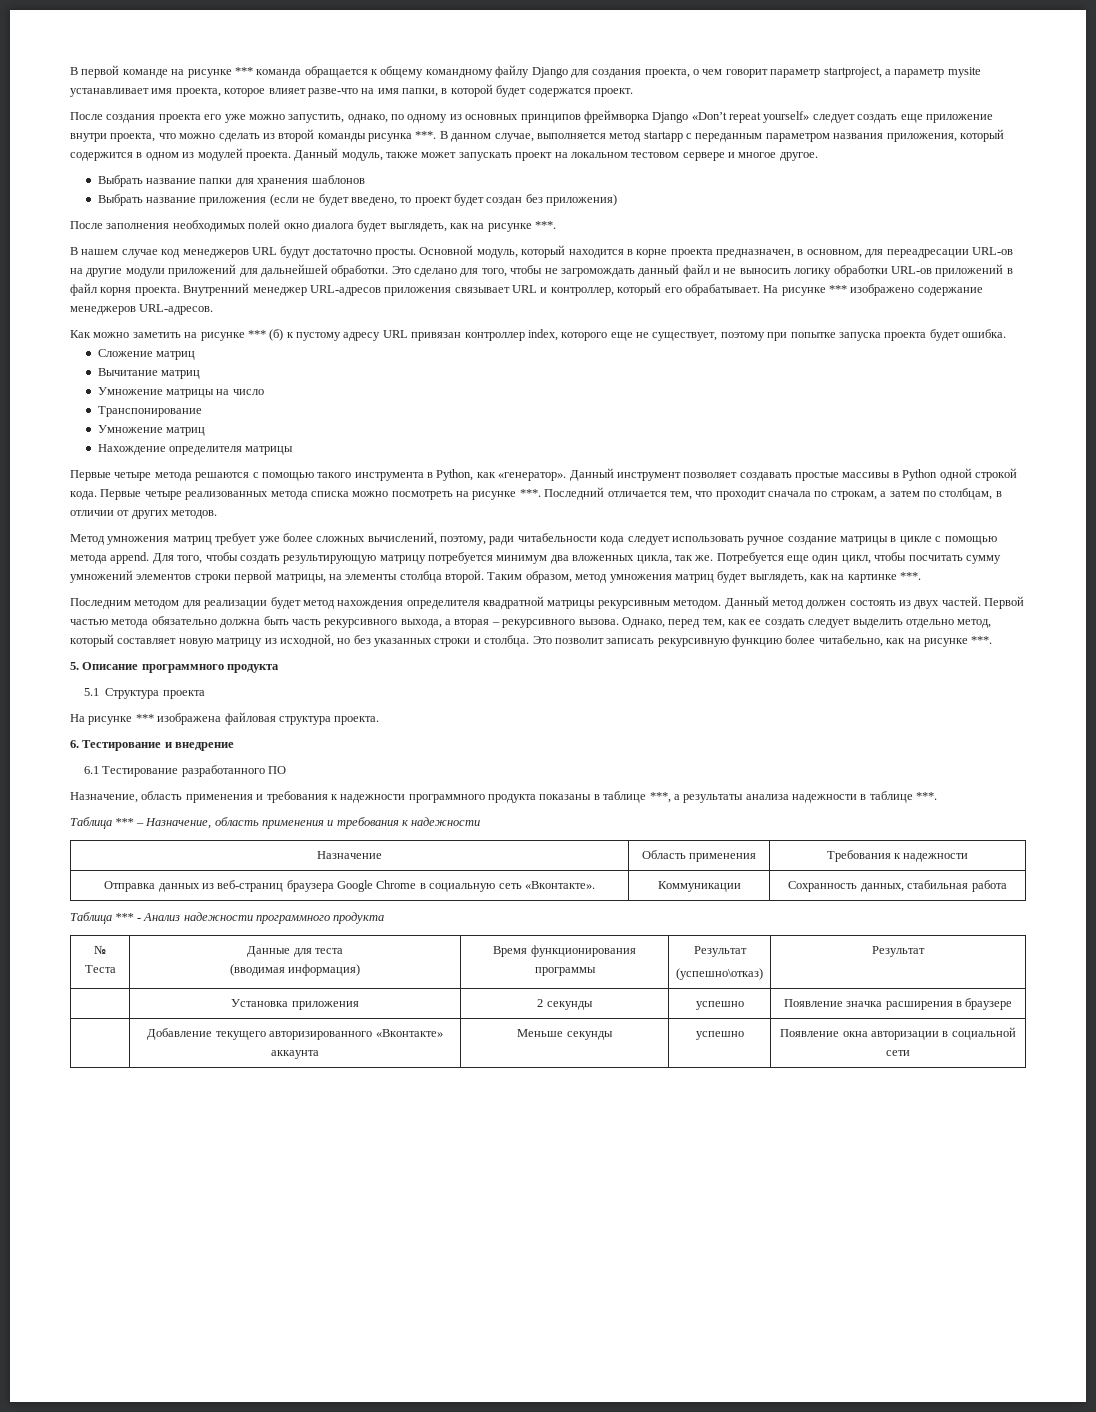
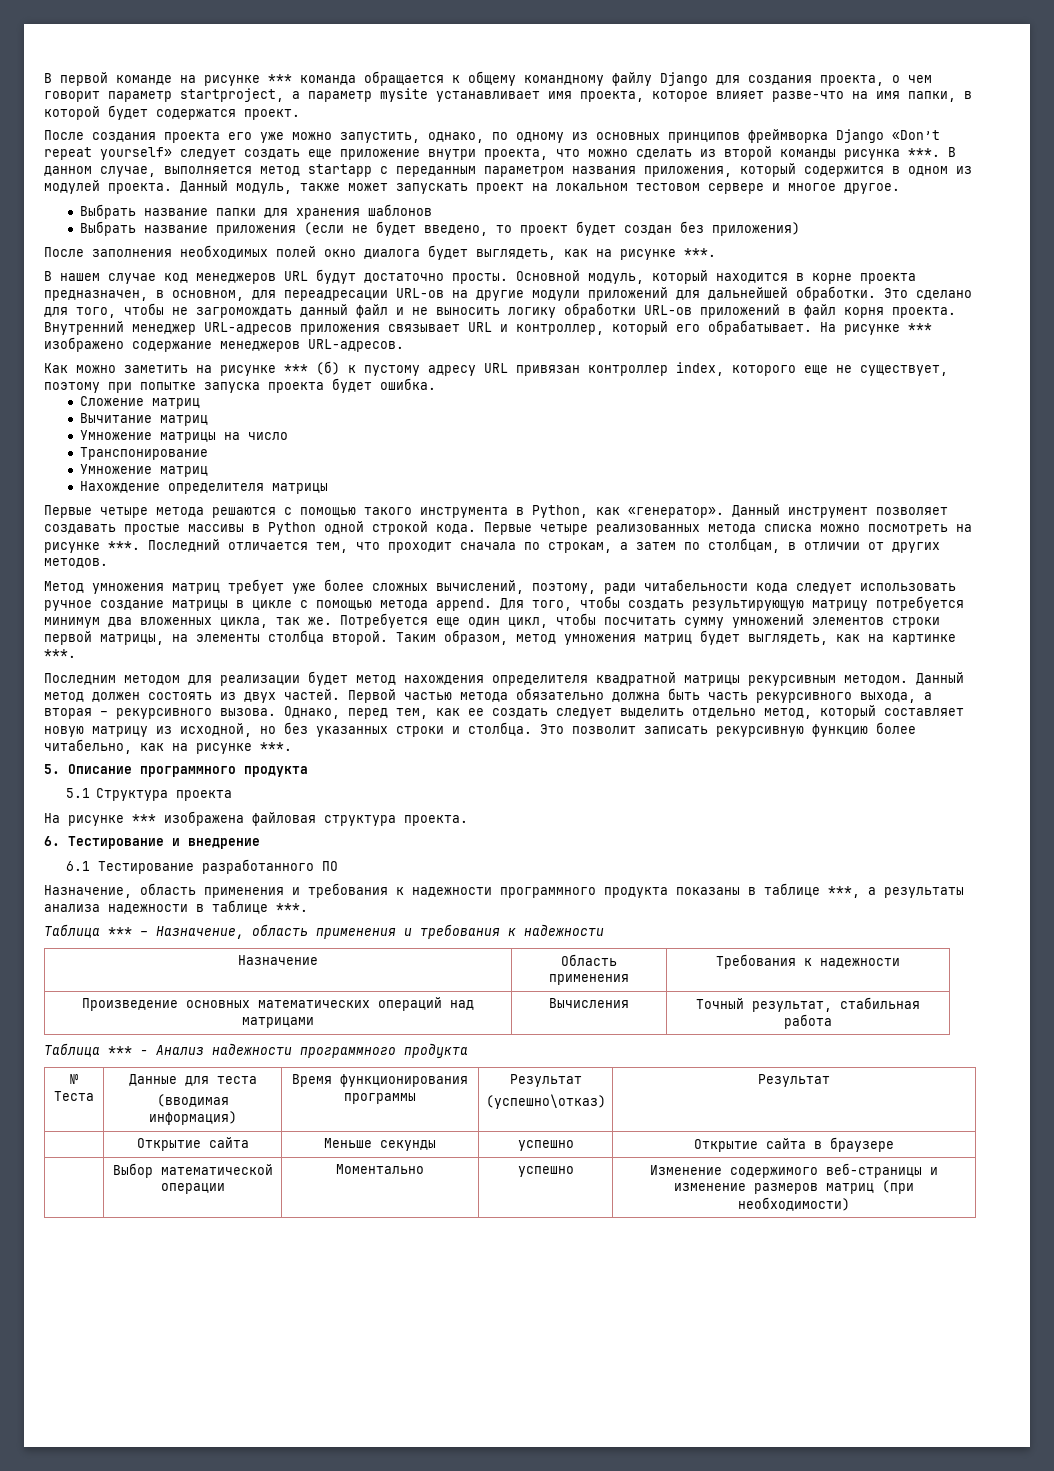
- Отправка данных из веб-страниц браузера Google Chrome в социальную сеть «Вконтакте». | Коммуникации | Сохранность данных, стабильная работа
+ Произведение основных математических операций над матрицами | Вычисления | Точный результат, стабильная работа
- | Установка приложения | 2 секунды | успешно | Появление значка расширения в браузере
- | Добавление текущего авторизированного «Вконтакте» аккаунта | Меньше секунды | успешно | Появление окна авторизации в социальной сети
+ | Открытие сайта | Меньше секунды | успешно | Открытие сайта в браузере
+ | Выбор математической операции | Моментально | успешно | Изменение содержимого веб-страницы и изменение размеров матриц (при необходимости)

